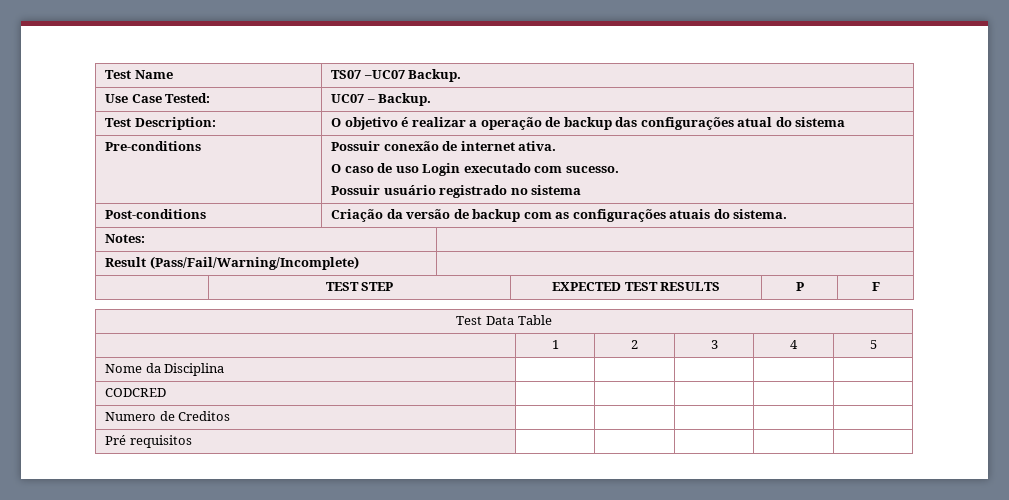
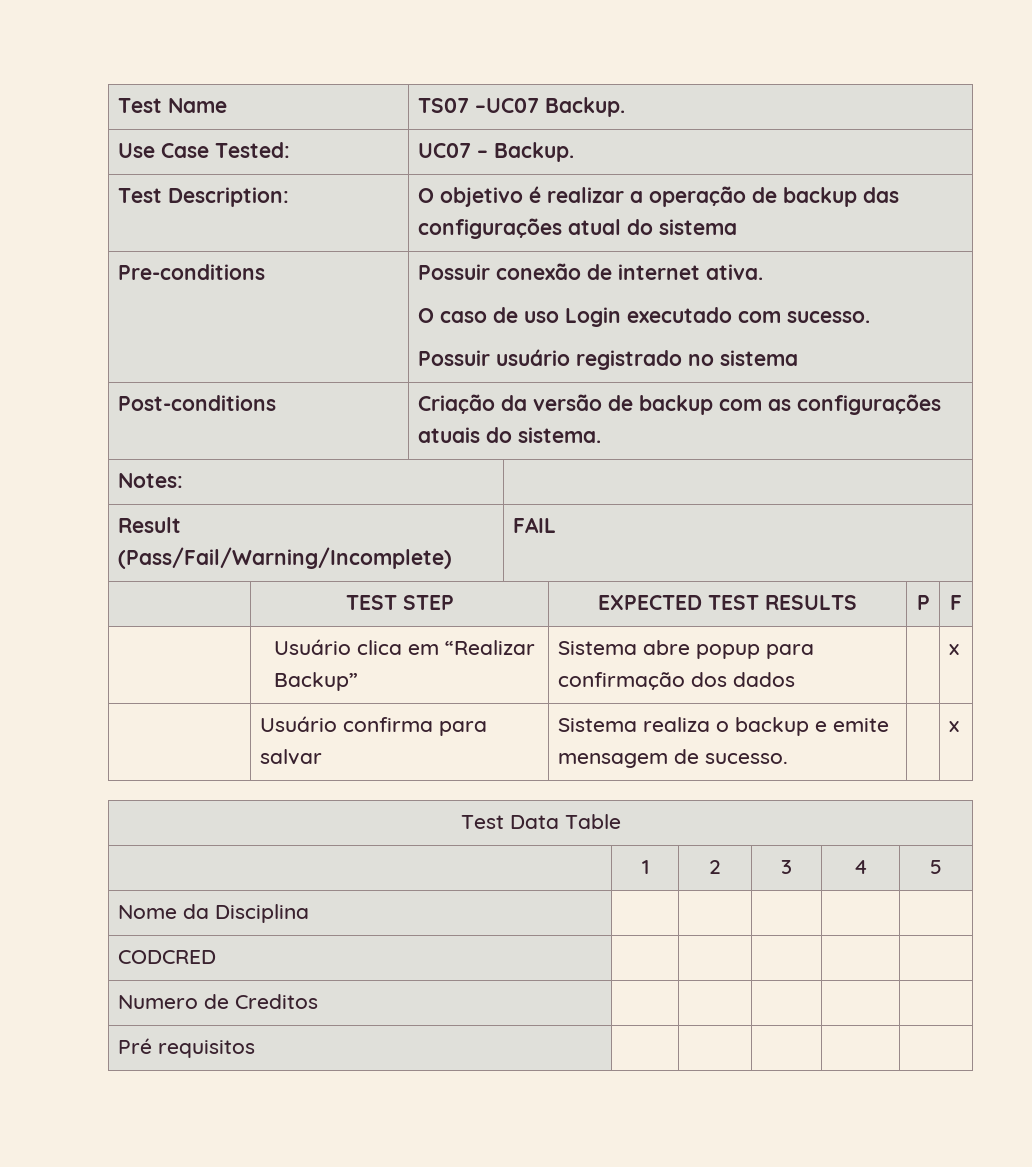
- Result (Pass/Fail/Warning/Incomplete) |
+ Result (Pass/Fail/Warning/Incomplete) | FAIL
+ | Usuário clica em “Realizar Backup” | Sistema abre popup para confirmação dos dados | | x
+ | Usuário confirma para salvar | Sistema realiza o backup e emite mensagem de sucesso. | | x

